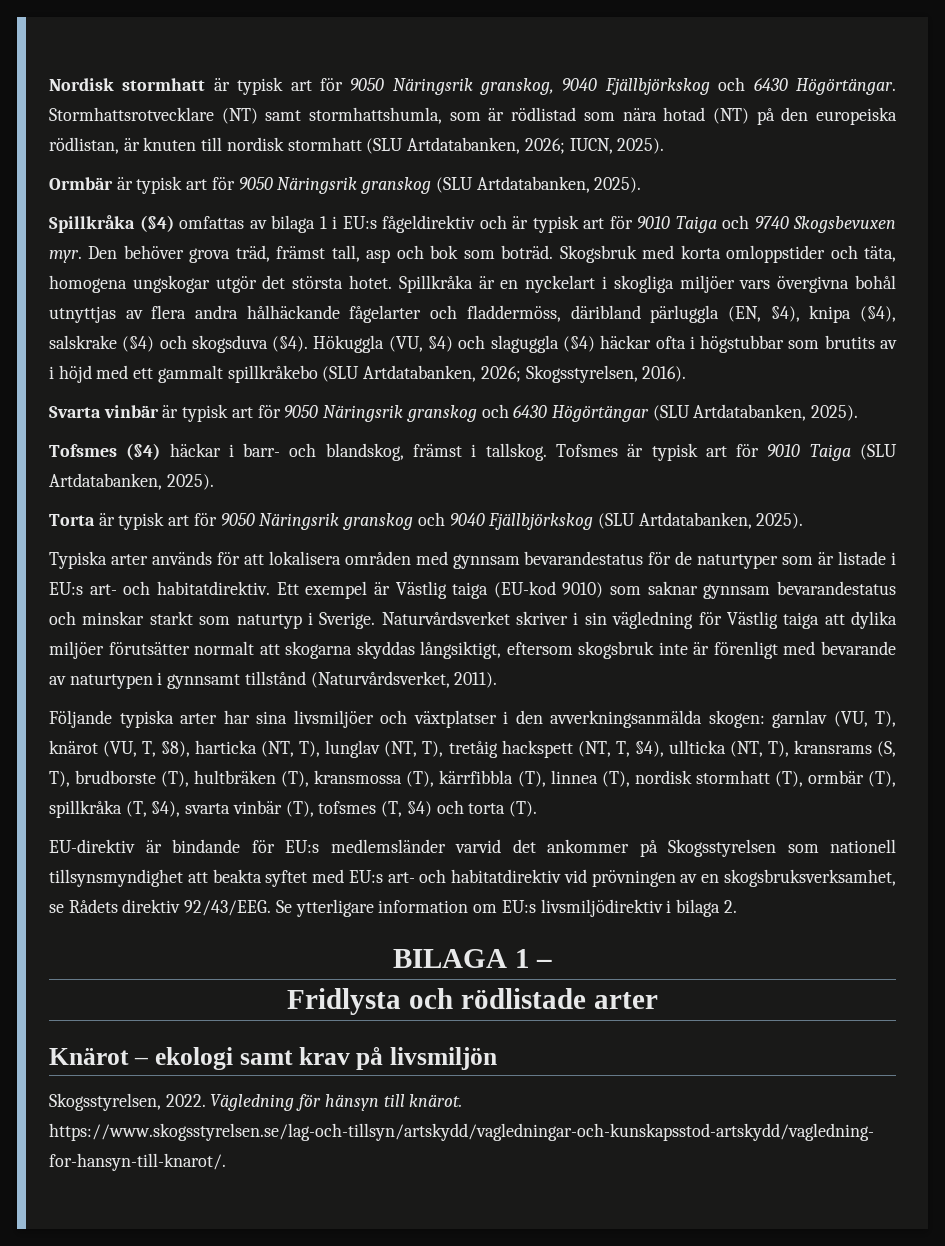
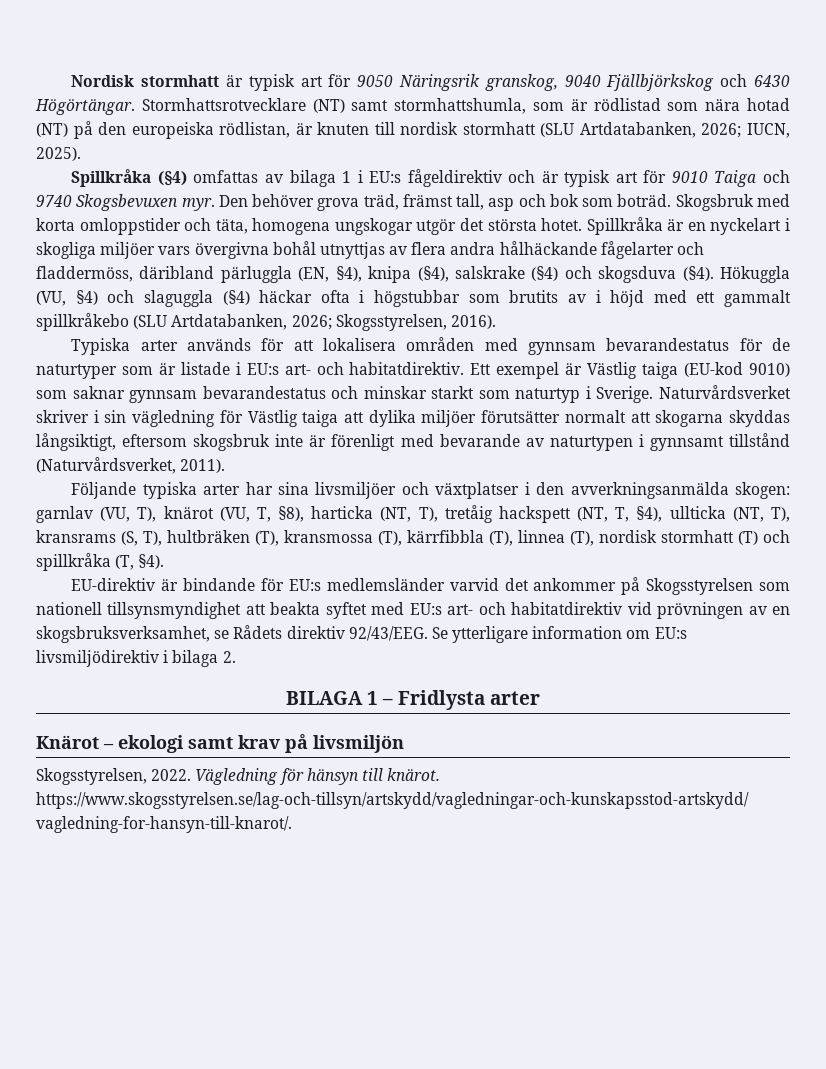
- Ormbär är typisk art för 9050 Näringsrik granskog (SLU Artdatabanken, 2025).
- Svarta vinbär är typisk art för 9050 Näringsrik granskog och 6430 Högörtängar (SLU Artdatabanken, 2025).
- Tofsmes (§4) häckar i barr- och blandskog, främst i tallskog. Tofsmes är typisk art för 9010 Taiga (SLU Artdatabanken, 2025).
- Torta är typisk art för 9050 Näringsrik granskog och 9040 Fjällbjörkskog (SLU Artdatabanken, 2025).
- Följande typiska arter har sina livsmiljöer och växtplatser i den avverkningsanmälda skogen: garnlav (VU, T), knärot (VU, T, §8), harticka (NT, T), lunglav (NT, T), tretåig hackspett (NT, T, §4), ullticka (NT, T), kransrams (S, T), brudborste (T), hultbräken (T), kransmossa (T), kärrfibbla (T), linnea (T), nordisk stormhatt (T), ormbär (T), spillkråka (T, §4), svarta vinbär (T), tofsmes (T, §4) och torta (T).
+ Följande typiska arter har sina livsmiljöer och växtplatser i den avverkningsanmälda skogen: garnlav (VU, T), knärot (VU, T, §8), harticka (NT, T), tretåig hackspett (NT, T, §4), ullticka (NT, T), kransrams (S, T), hultbräken (T), kransmossa (T), kärrfibbla (T), linnea (T), nordisk stormhatt (T) och spillkråka (T, §4).
- BILAGA 1 –
- Fridlysta och rödlistade arter
+ BILAGA 1 – Fridlysta arter

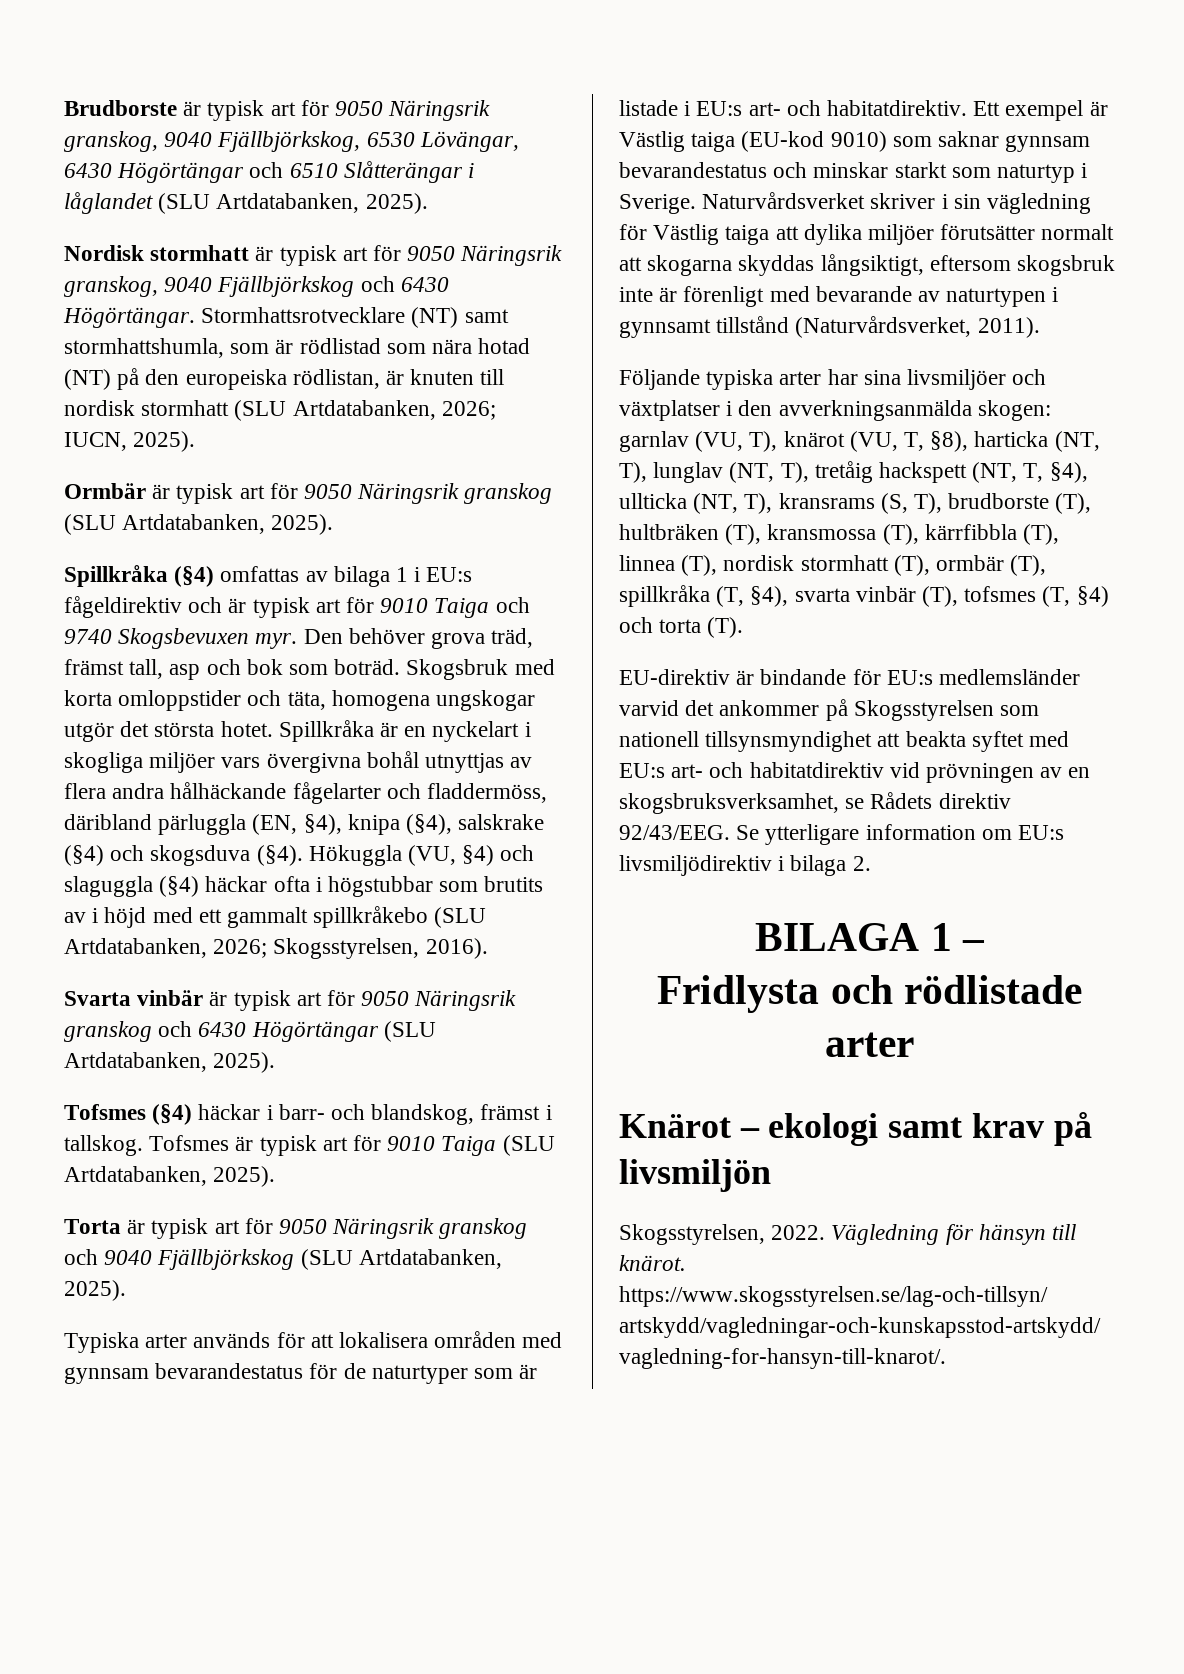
+ Brudborste är typisk art för 9050 Näringsrik granskog, 9040 Fjällbjörkskog, 6530 Lövängar, 6430 Högörtängar och 6510 Slåtterängar i låglandet (SLU Artdatabanken, 2025).
+ Ormbär är typisk art för 9050 Näringsrik granskog (SLU Artdatabanken, 2025).
+ Svarta vinbär är typisk art för 9050 Näringsrik granskog och 6430 Högörtängar (SLU Artdatabanken, 2025).
+ Tofsmes (§4) häckar i barr- och blandskog, främst i tallskog. Tofsmes är typisk art för 9010 Taiga (SLU Artdatabanken, 2025).
+ Torta är typisk art för 9050 Näringsrik granskog och 9040 Fjällbjörkskog (SLU Artdatabanken, 2025).
- Följande typiska arter har sina livsmiljöer och växtplatser i den avverkningsanmälda skogen: garnlav (VU, T), knärot (VU, T, §8), harticka (NT, T), tretåig hackspett (NT, T, §4), ullticka (NT, T), kransrams (S, T), hultbräken (T), kransmossa (T), kärrfibbla (T), linnea (T), nordisk stormhatt (T) och spillkråka (T, §4).
+ Följande typiska arter har sina livsmiljöer och växtplatser i den avverkningsanmälda skogen: garnlav (VU, T), knärot (VU, T, §8), harticka (NT, T), lunglav (NT, T), tretåig hackspett (NT, T, §4), ullticka (NT, T), kransrams (S, T), brudborste (T), hultbräken (T), kransmossa (T), kärrfibbla (T), linnea (T), nordisk stormhatt (T), ormbär (T), spillkråka (T, §4), svarta vinbär (T), tofsmes (T, §4) och torta (T).
- BILAGA 1 – Fridlysta arter
+ BILAGA 1 –
+ Fridlysta och rödlistade arter

